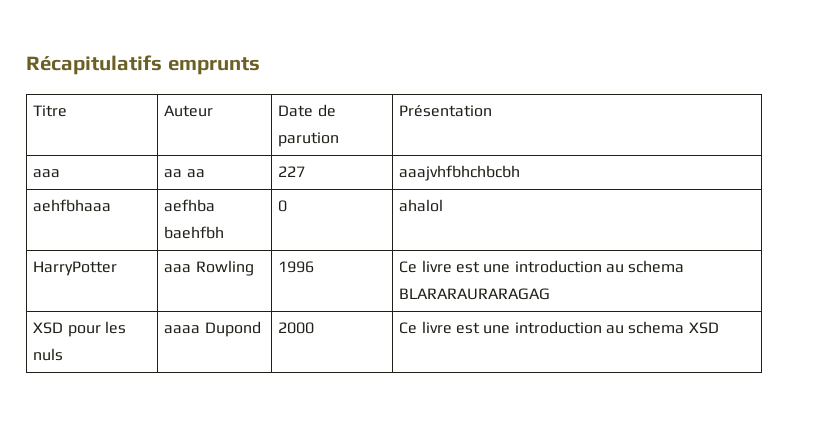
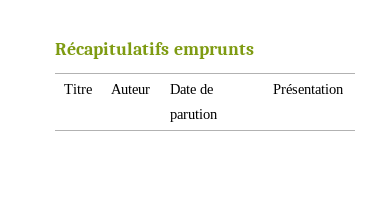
- aaa | aa aa | 227 | aaajvhfbhchbcbh
- aehfbhaaa | aefhba baehfbh | 0 | ahalol
- HarryPotter | aaa Rowling | 1996 | Ce livre est une introduction au schema BLARARAURARAGAG
- XSD pour les nuls | aaaa Dupond | 2000 | Ce livre est une introduction au schema XSD

